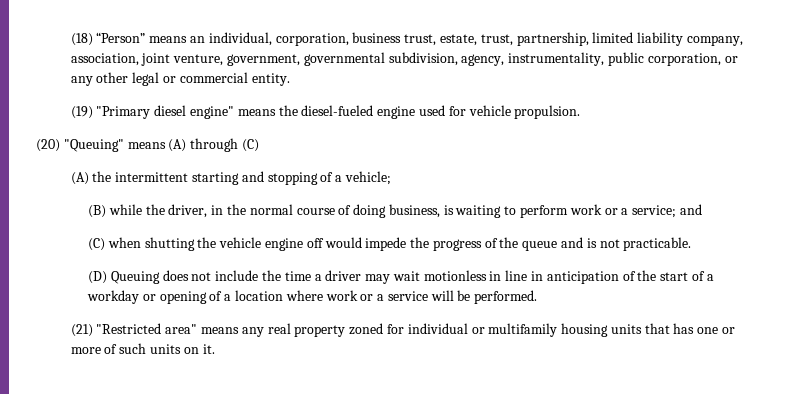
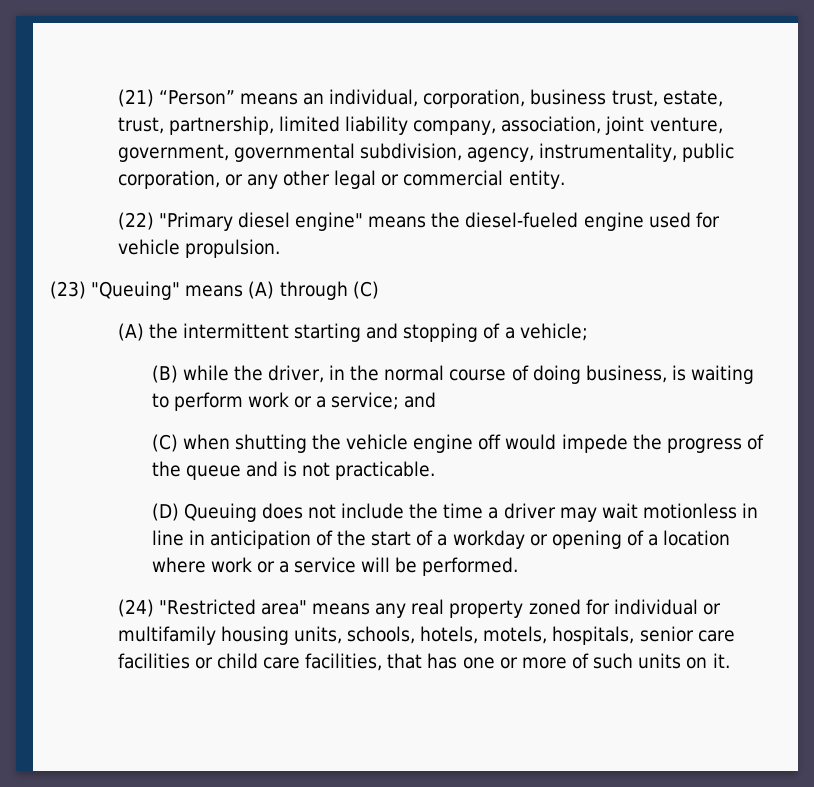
- (18) “Person” means an individual, corporation, business trust, estate, trust, partnership, limited liability company, association, joint venture, government, governmental subdivision, agency, instrumentality, public corporation, or any other legal or commercial entity.
+ (21) “Person” means an individual, corporation, business trust, estate, trust, partnership, limited liability company, association, joint venture, government, governmental subdivision, agency, instrumentality, public corporation, or any other legal or commercial entity.
- (19) "Primary diesel engine" means the diesel-fueled engine used for vehicle propulsion.
+ (22) "Primary diesel engine" means the diesel-fueled engine used for vehicle propulsion.
- (20) "Queuing" means (A) through (C)
+ (23) "Queuing" means (A) through (C)
- (21) "Restricted area" means any real property zoned for individual or multifamily housing units that has one or more of such units on it.
+ (24) "Restricted area" means any real property zoned for individual or multifamily housing units, schools, hotels, motels, hospitals, senior care facilities or child care facilities, that has one or more of such units on it.

